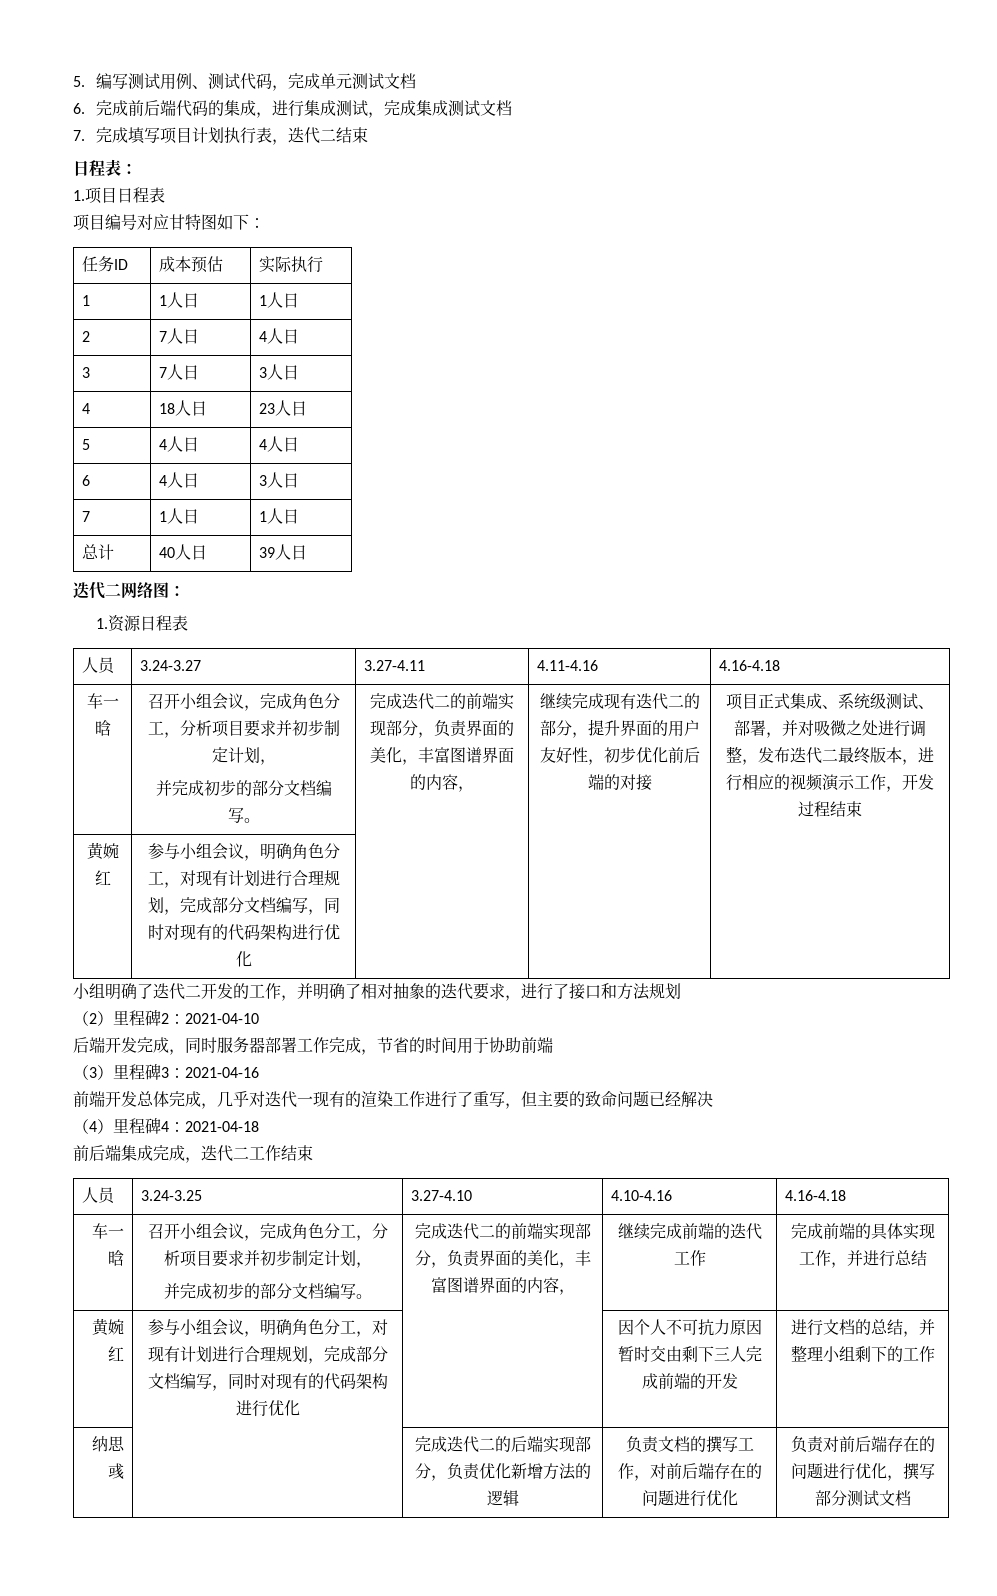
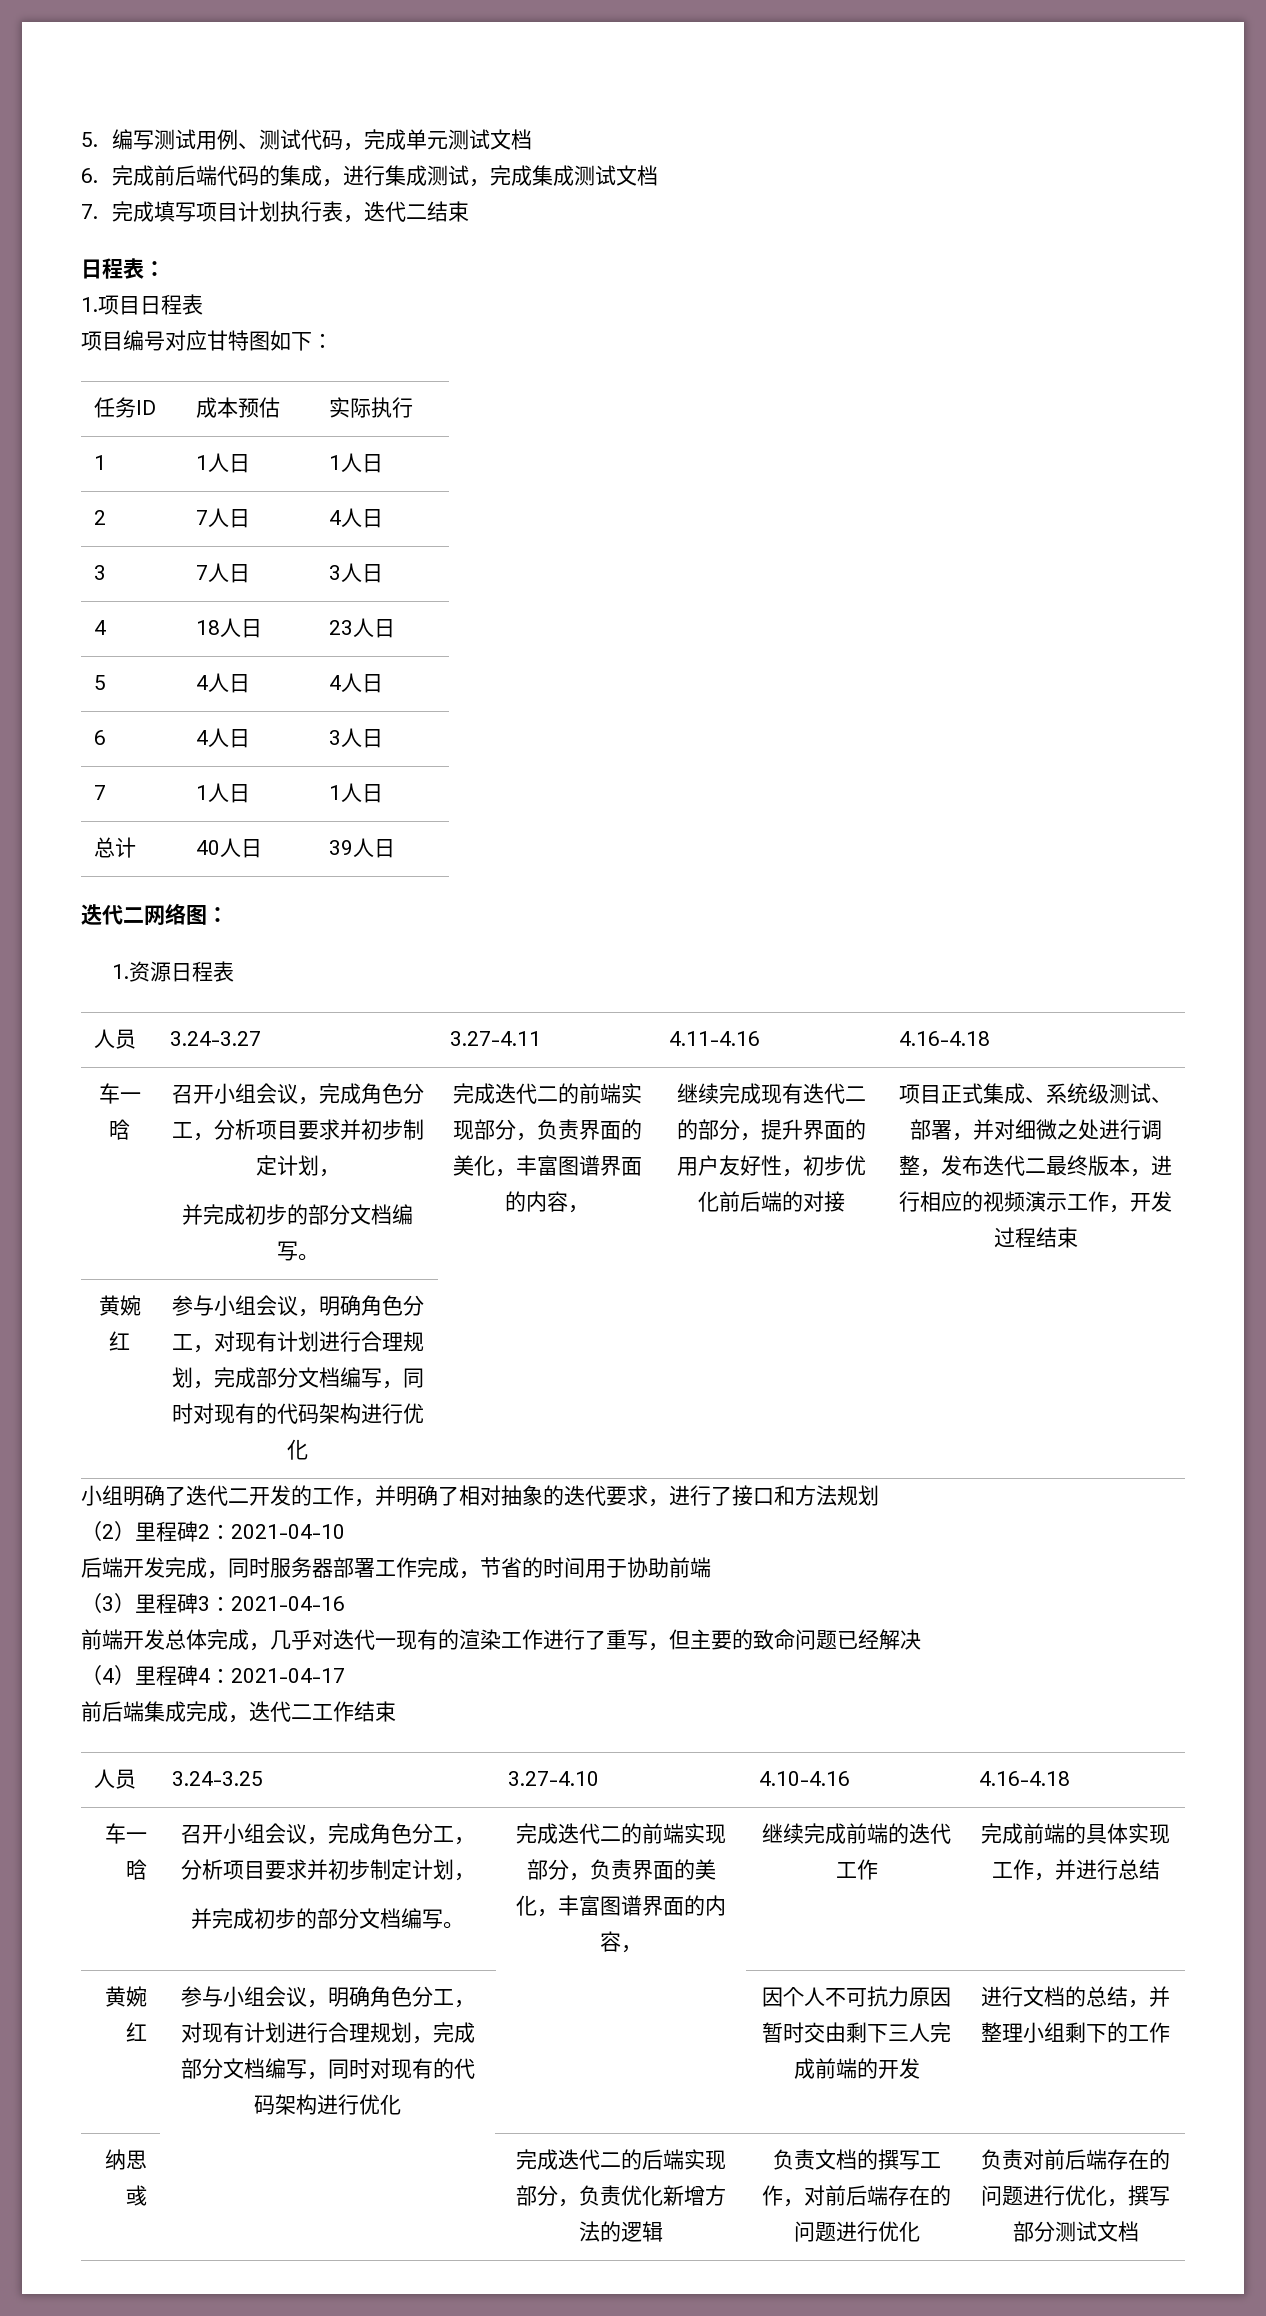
- 项目正式集成、系统级测试、部署，并对吸微之处进行调整，发布迭代二最终版本，进行相应的视频演示工作，开发过程结束
+ 项目正式集成、系统级测试、部署，并对细微之处进行调整，发布迭代二最终版本，进行相应的视频演示工作，开发过程结束
- （4）里程碑4：2021-04-18
+ （4）里程碑4：2021-04-17

